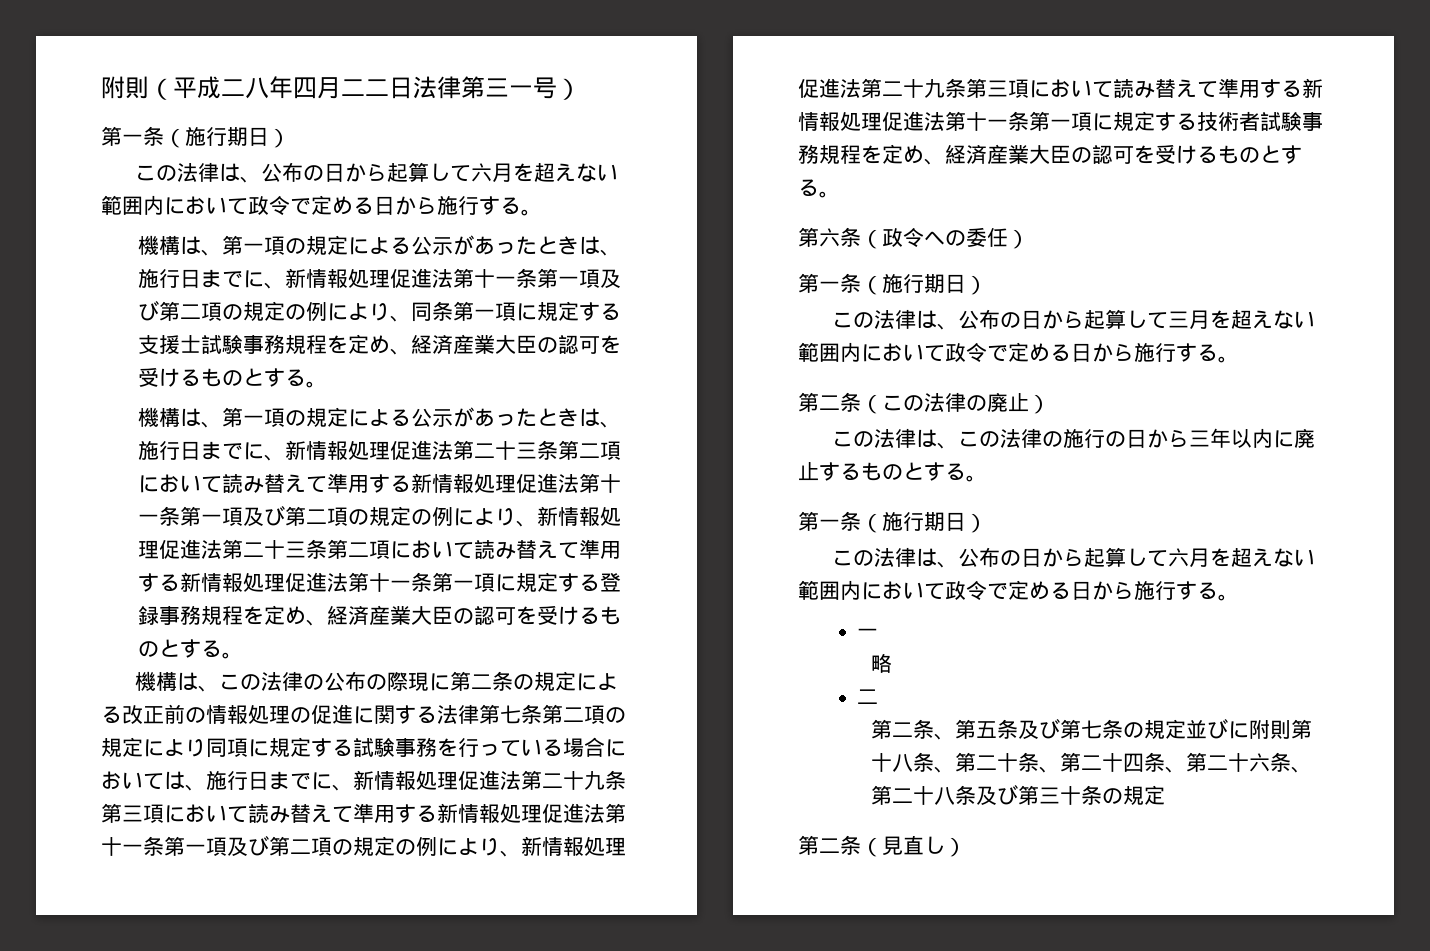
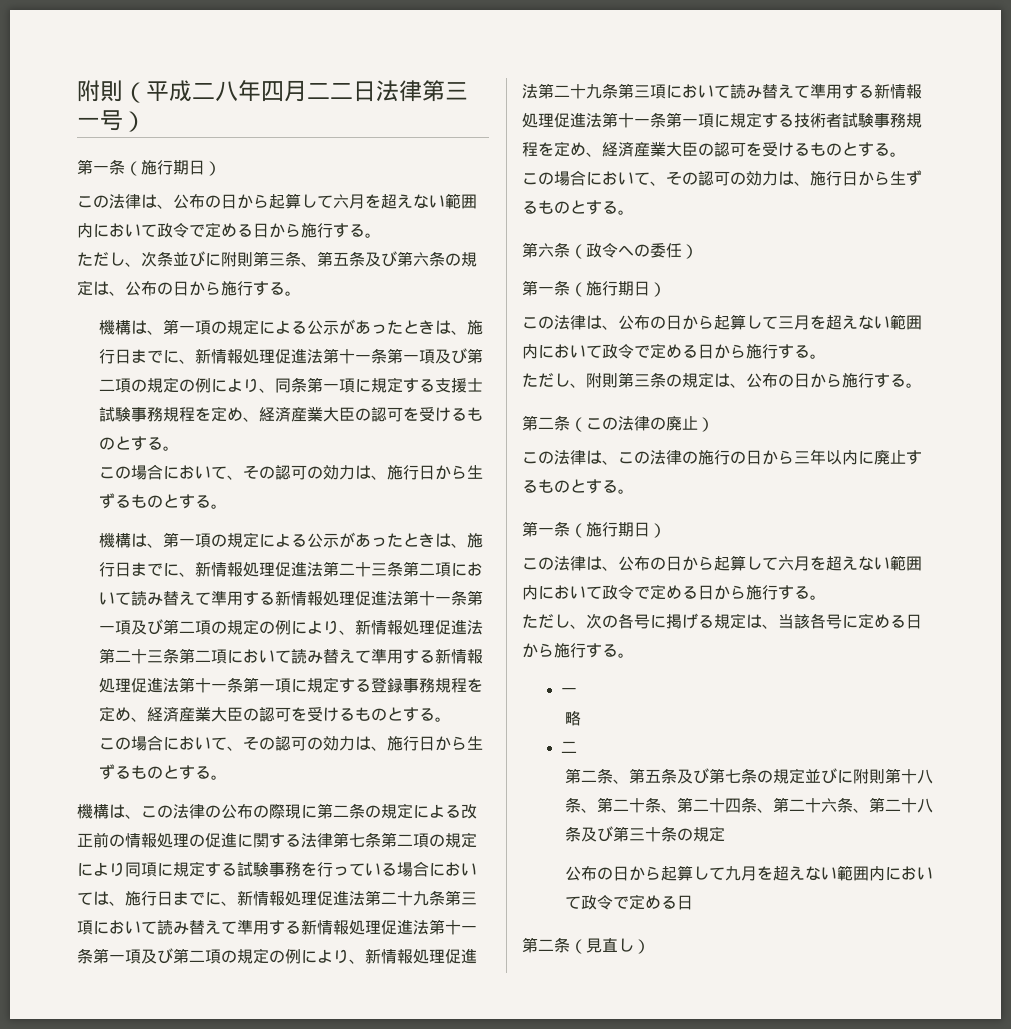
+ ただし、次条並びに附則第三条、第五条及び第六条の規定は、公布の日から施行する。
  機構は、第一項の規定による公示があったときは、施行日までに、新情報処理促進法第十一条第一項及び第二項の規定の例により、同条第一項に規定する支援士試験事務規程を定め、経済産業大臣の認可を受けるものとする。
+ この場合において、その認可の効力は、施行日から生ずるものとする。
  機構は、第一項の規定による公示があったときは、施行日までに、新情報処理促進法第二十三条第二項において読み替えて準用する新情報処理促進法第十一条第一項及び第二項の規定の例により、新情報処理促進法第二十三条第二項において読み替えて準用する新情報処理促進法第十一条第一項に規定する登録事務規程を定め、経済産業大臣の認可を受けるものとする。
+ この場合において、その認可の効力は、施行日から生ずるものとする。
  機構は、この法律の公布の際現に第二条の規定による改正前の情報処理の促進に関する法律第七条第二項の規定により同項に規定する試験事務を行っている場合においては、施行日までに、新情報処理促進法第二十九条第三項において読み替えて準用する新情報処理促進法第十一条第一項及び第二項の規定の例により、新情報処理促進法第二十九条第三項において読み替えて準用する新情報処理促進法第十一条第一項に規定する技術者試験事務規程を定め、経済産業大臣の認可を受けるものとする。
+ この場合において、その認可の効力は、施行日から生ずるものとする。
+ ただし、附則第三条の規定は、公布の日から施行する。
+ ただし、次の各号に掲げる規定は、当該各号に定める日から施行する。
+ 公布の日から起算して九月を超えない範囲内において政令で定める日

